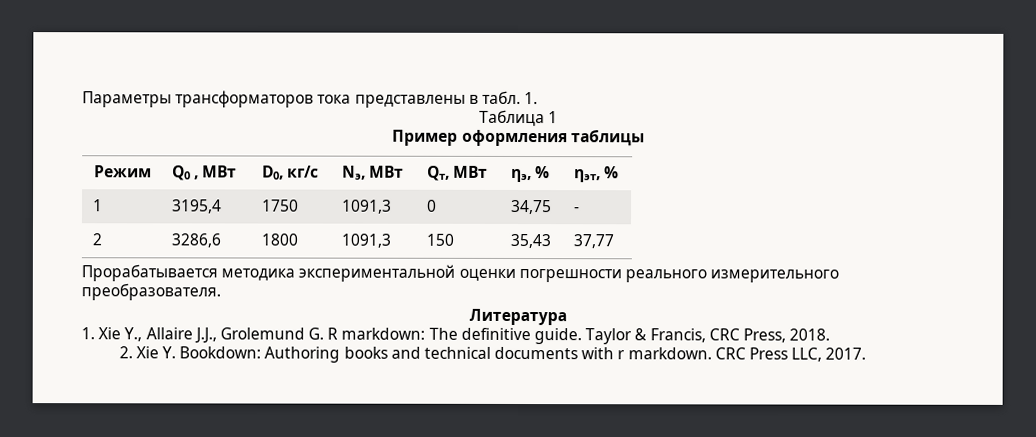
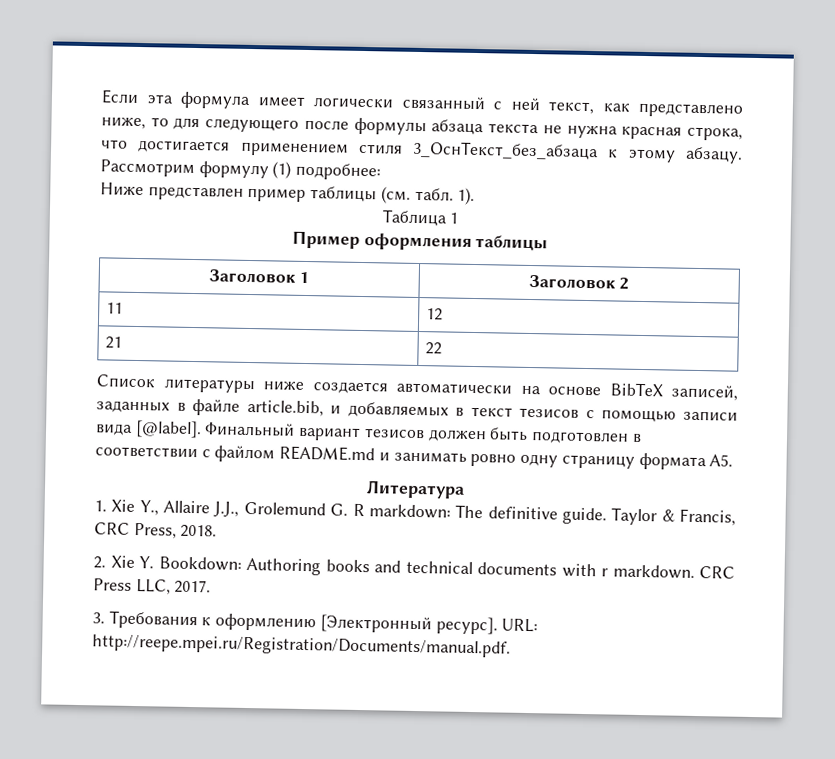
- Параметры трансформаторов тока представлены в табл. 1.
+ Если эта формула имеет логически связанный с ней текст, как представлено ниже, то для следующего после формулы абзаца текста не нужна красная строка, что достигается применением стиля 3_ОснТекст_без_абзаца к этому абзацу. Рассмотрим формулу (1) подробнее:
+ Ниже представлен пример таблицы (см. табл. 1).
- Режим | Q0 , МВт | D0, кг/с | Nэ, МВт | Qт, МВт | ηэ, % | ηэт, %
- 1 | 3195,4 | 1750 | 1091,3 | 0 | 34,75 | -
- 2 | 3286,6 | 1800 | 1091,3 | 150 | 35,43 | 37,77
- Прорабатывается методика экспериментальной оценки погрешности реального измерительного преобразователя.
+ Заголовок 1 | Заголовок 2
+ 11 | 12
+ 21 | 22
+ Список литературы ниже создается автоматически на основе BibTeX записей, заданных в файле article.bib, и добавляемых в текст тезисов с помощью записи вида [@label]. Финальный вариант тезисов должен быть подготовлен в соответствии с файлом README.md и занимать ровно одну страницу формата А5.
+ 3. Требования к оформлению [Электронный ресурс]. URL: http://reepe.mpei.ru/Registration/Documents/manual.pdf.

